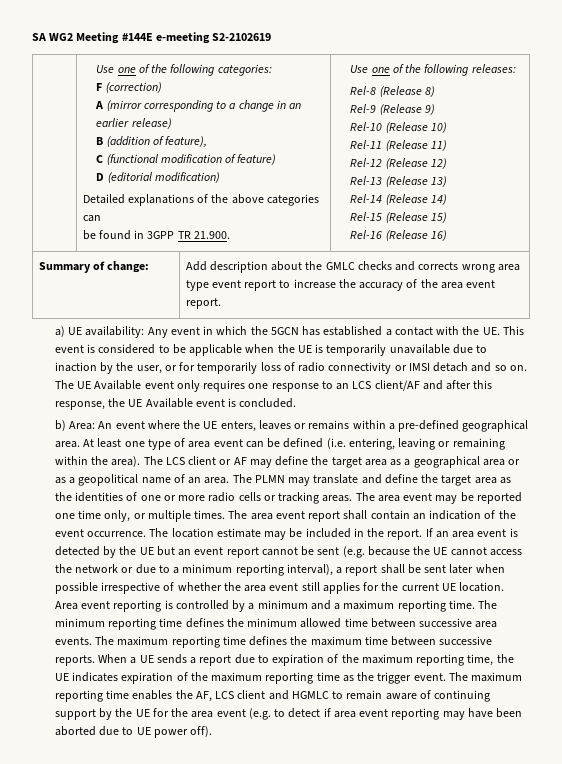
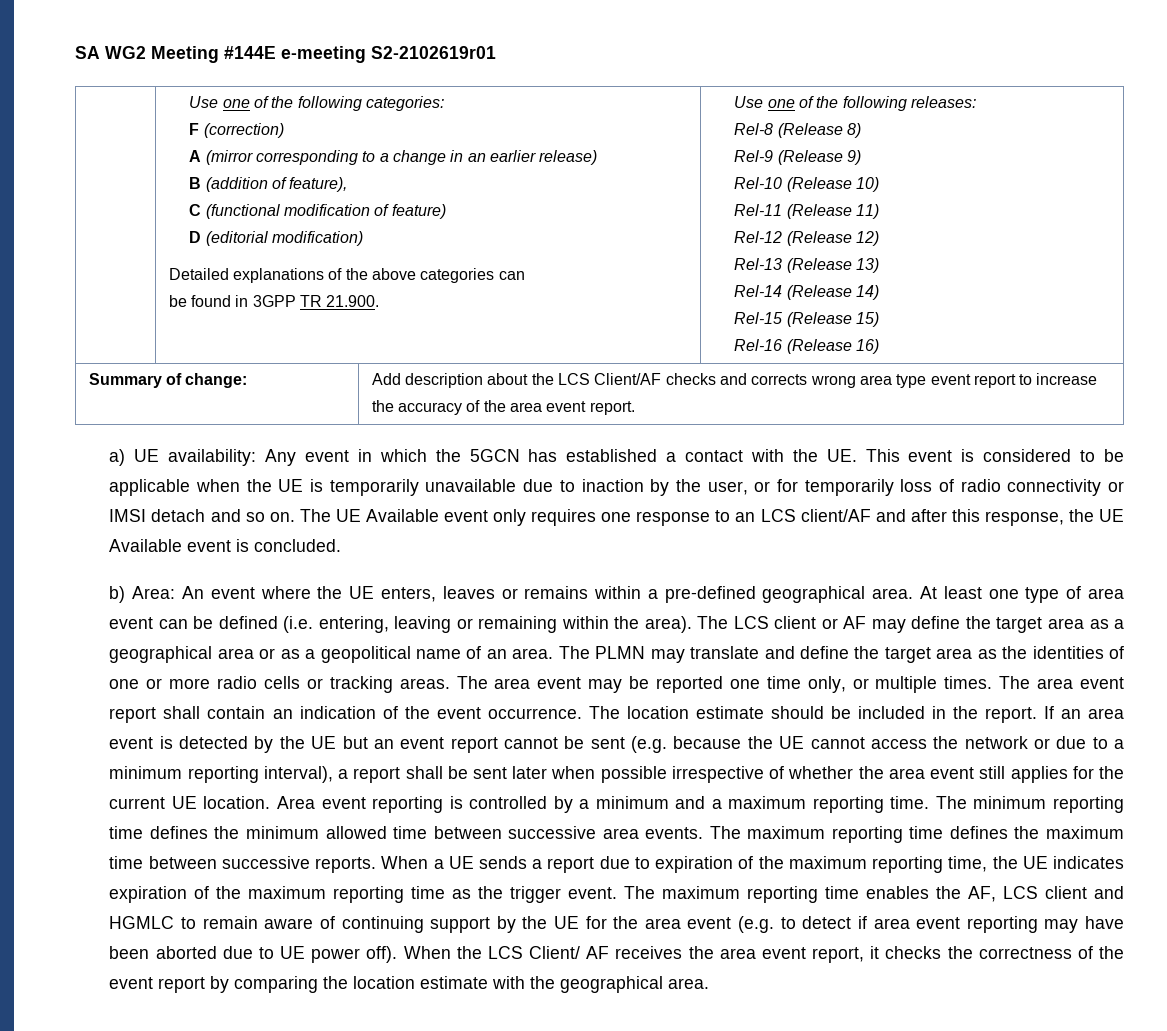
- SA WG2 Meeting #144E e-meeting S2-2102619
+ SA WG2 Meeting #144E e-meeting S2-2102619r01
- Summary of change: | Add description about the GMLC checks and corrects wrong area type event report to increase the accuracy of the area event report.
+ Summary of change: | Add description about the LCS Client/AF checks and corrects wrong area type event report to increase the accuracy of the area event report.
- The location estimate may be included in the report.
+ The location estimate should be included in the report.
+ When the LCS Client/ AF receives the area event report, it checks the correctness of the event report by comparing the location estimate with the geographical area.

